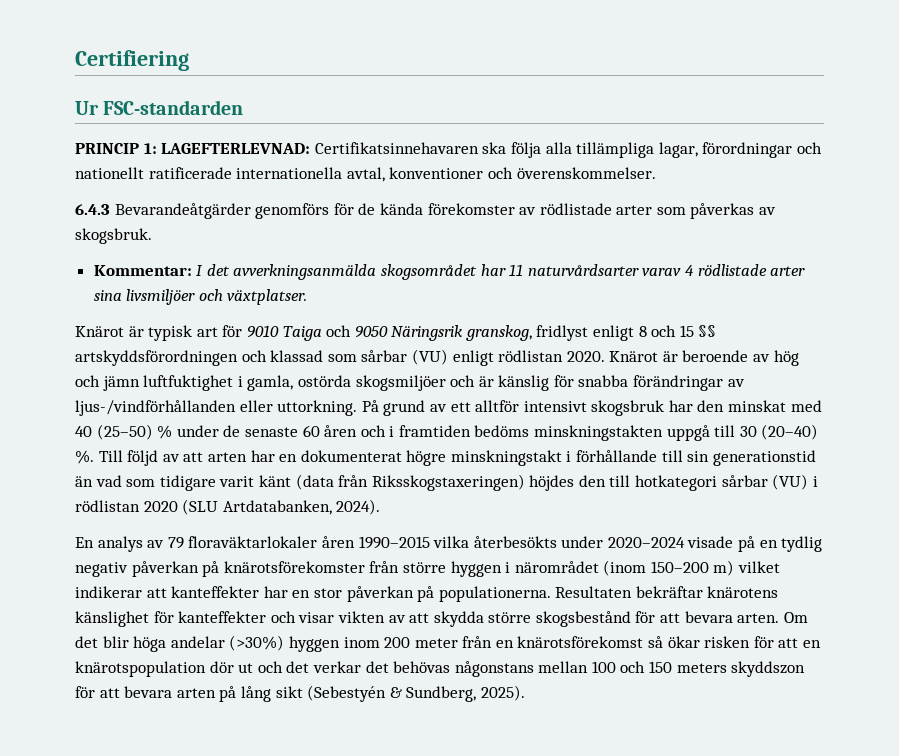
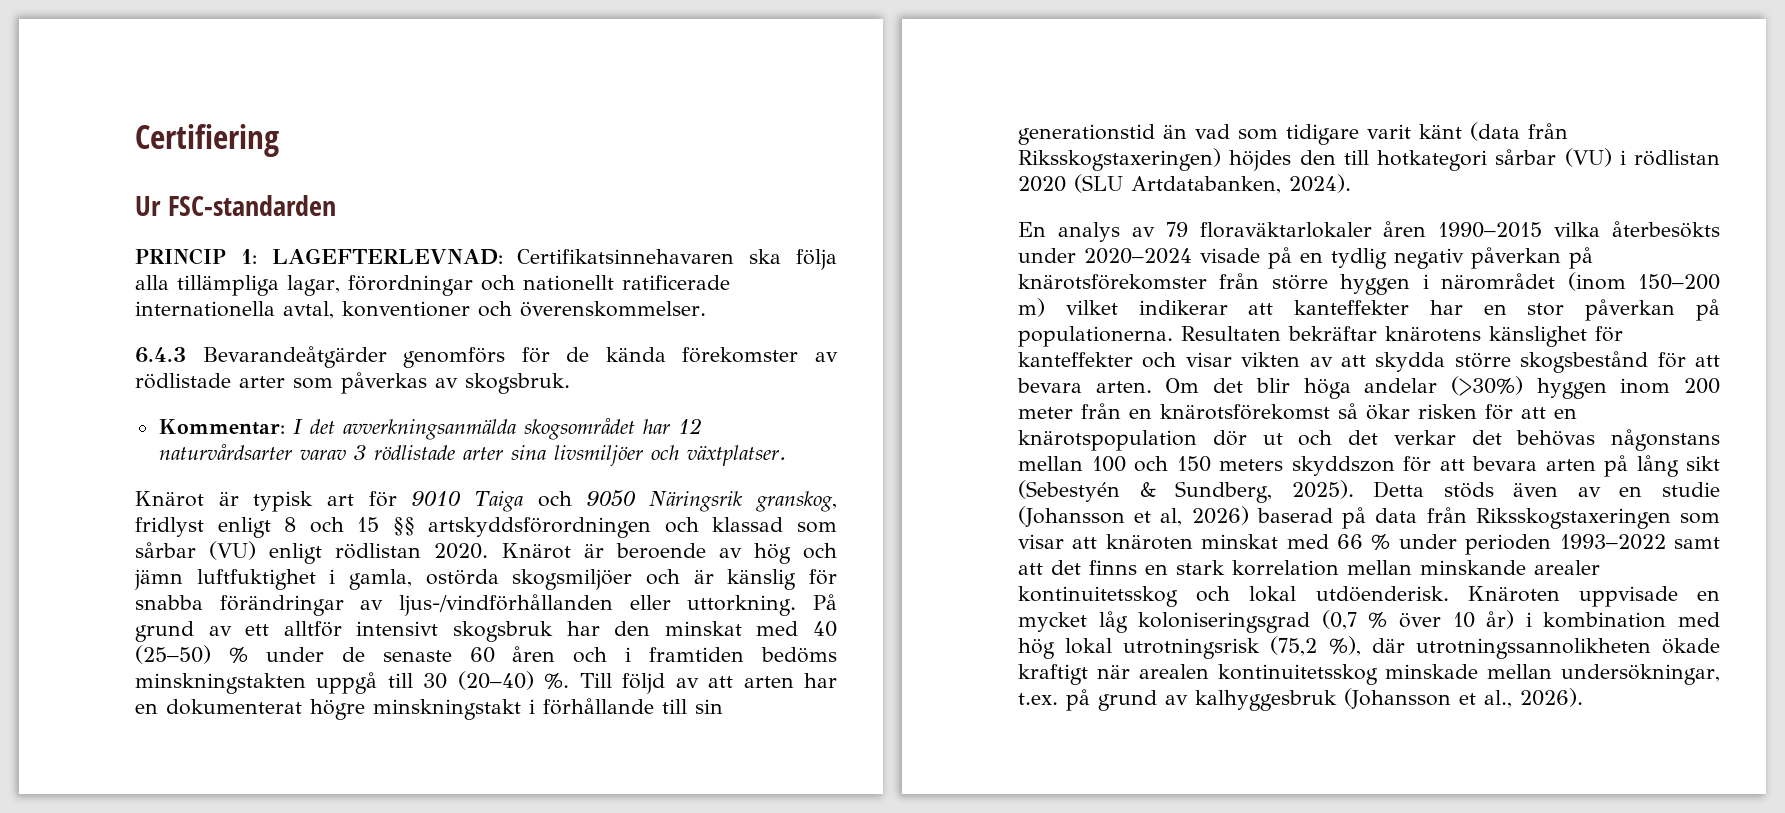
- Kommentar: I det avverkningsanmälda skogsområdet har 11 naturvårdsarter varav 4 rödlistade arter sina livsmiljöer och växtplatser.
+ Kommentar: I det avverkningsanmälda skogsområdet har 12 naturvårdsarter varav 3 rödlistade arter sina livsmiljöer och växtplatser.
+ Detta stöds även av en studie (Johansson et al, 2026) baserad på data från Riksskogstaxeringen som visar att knäroten minskat med 66 % under perioden 1993–2022 samt att det finns en stark korrelation mellan minskande arealer kontinuitetsskog och lokal utdöenderisk. Knäroten uppvisade en mycket låg koloniseringsgrad (0,7 % över 10 år) i kombination med hög lokal utrotningsrisk (75,2 %), där utrotningssannolikheten ökade kraftigt när arealen kontinuitetsskog minskade mellan undersökningar, t.ex. på grund av kalhyggesbruk (Johansson et al., 2026).

